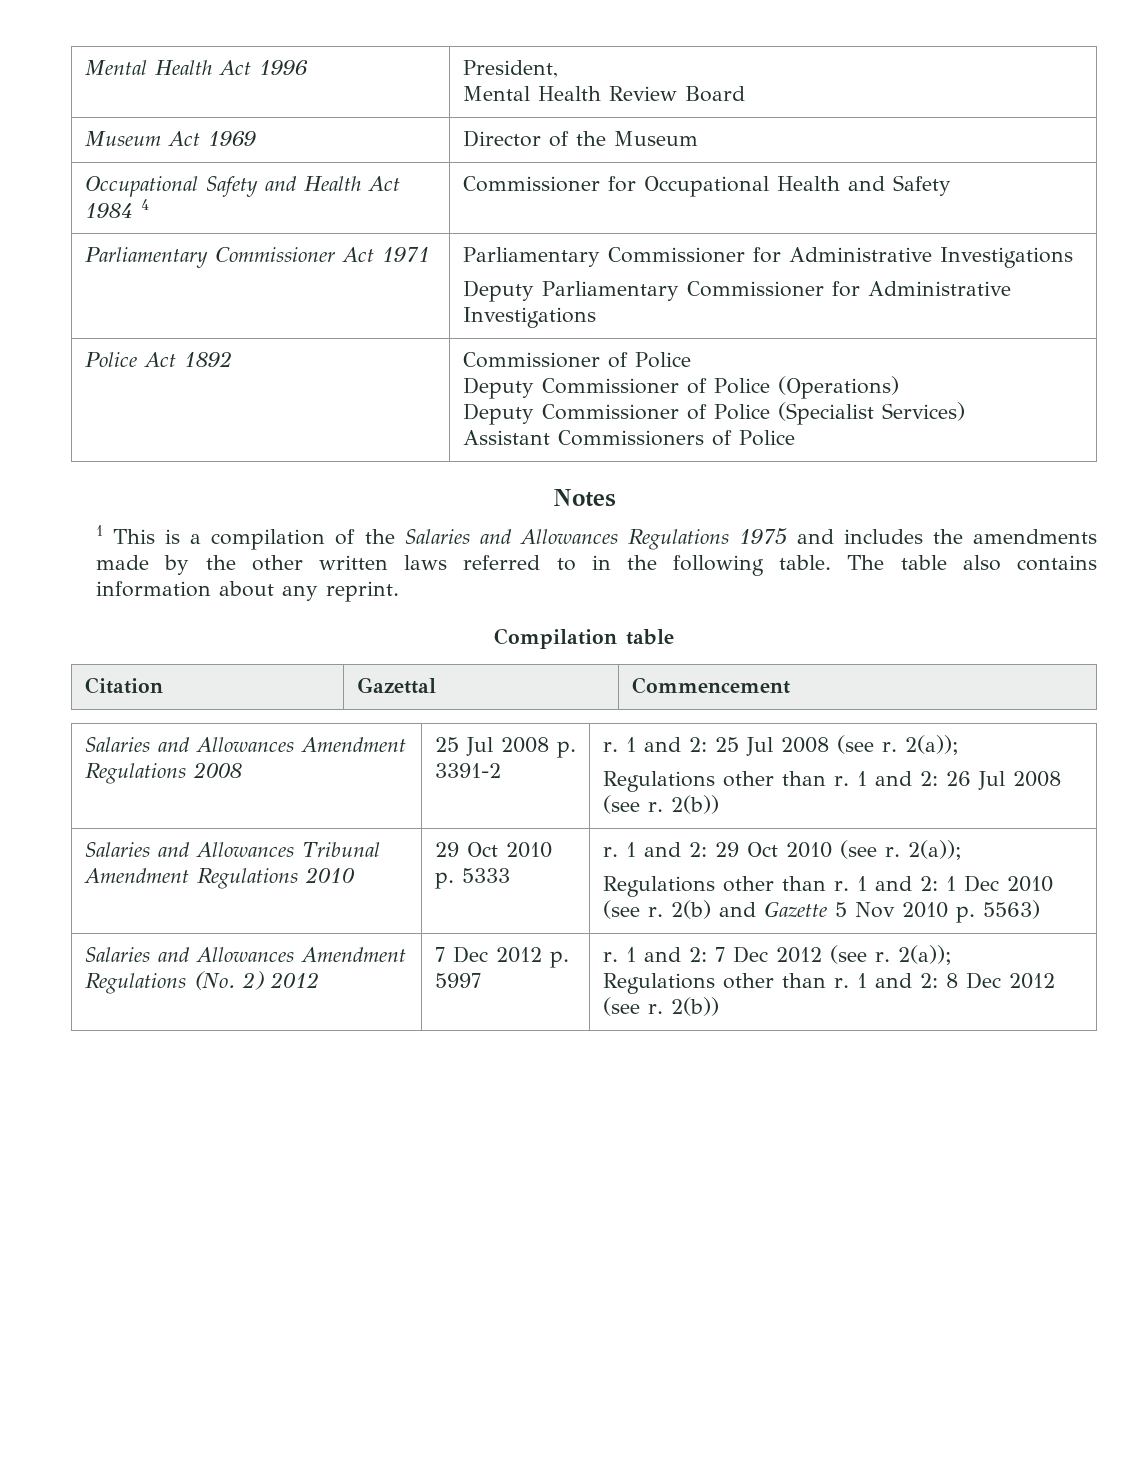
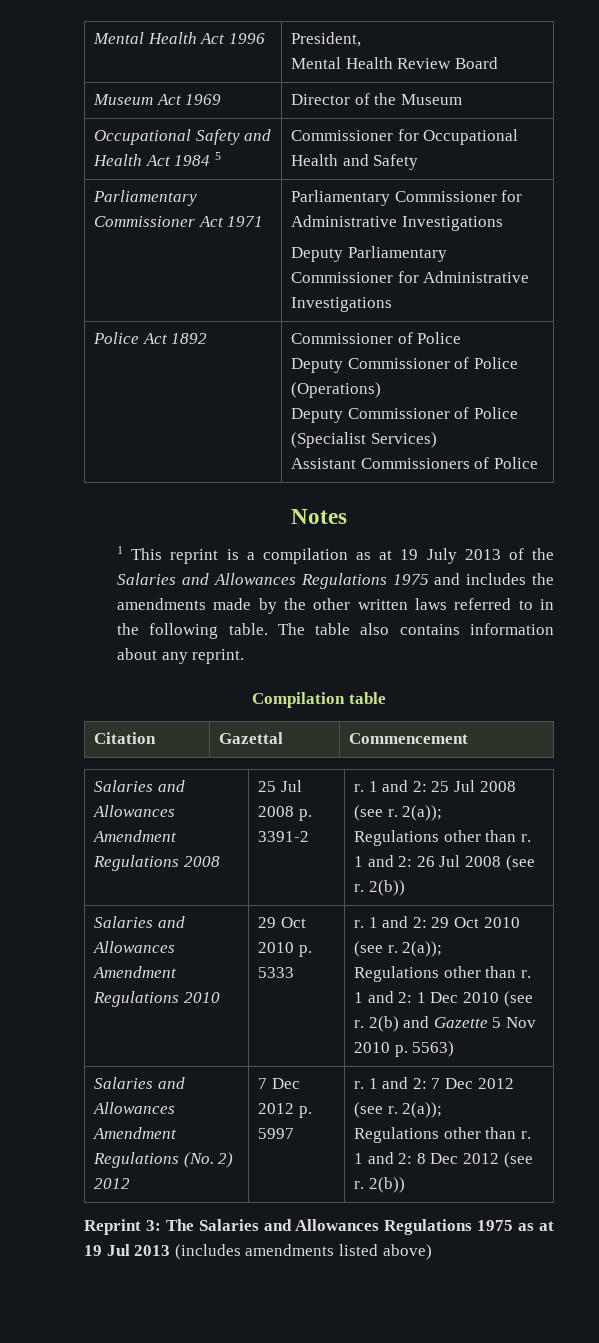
- Occupational Safety and Health Act 1984 4 | Commissioner for Occupational Health and Safety
+ Occupational Safety and Health Act 1984 5 | Commissioner for Occupational Health and Safety
- 1 This is a compilation of the Salaries and Allowances Regulations 1975 and includes the amendments made by the other written laws referred to in the following table.
+ 1 This reprint is a compilation as at 19 July 2013 of the Salaries and Allowances Regulations 1975 and includes the amendments made by the other written laws referred to in the following table.
- Salaries and Allowances Tribunal Amendment Regulations 2010
+ Salaries and Allowances Amendment Regulations 2010
+ Reprint 3: The Salaries and Allowances Regulations 1975 as at 19 Jul 2013 (includes amendments listed above)

